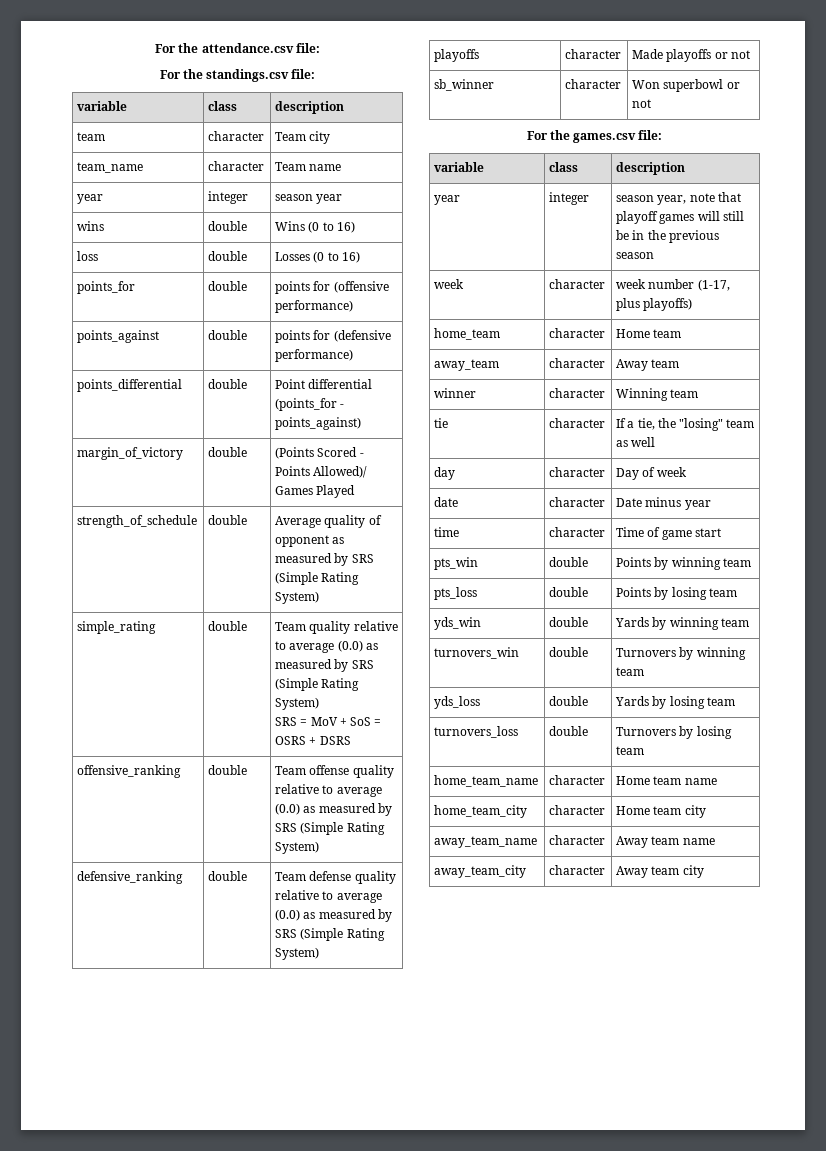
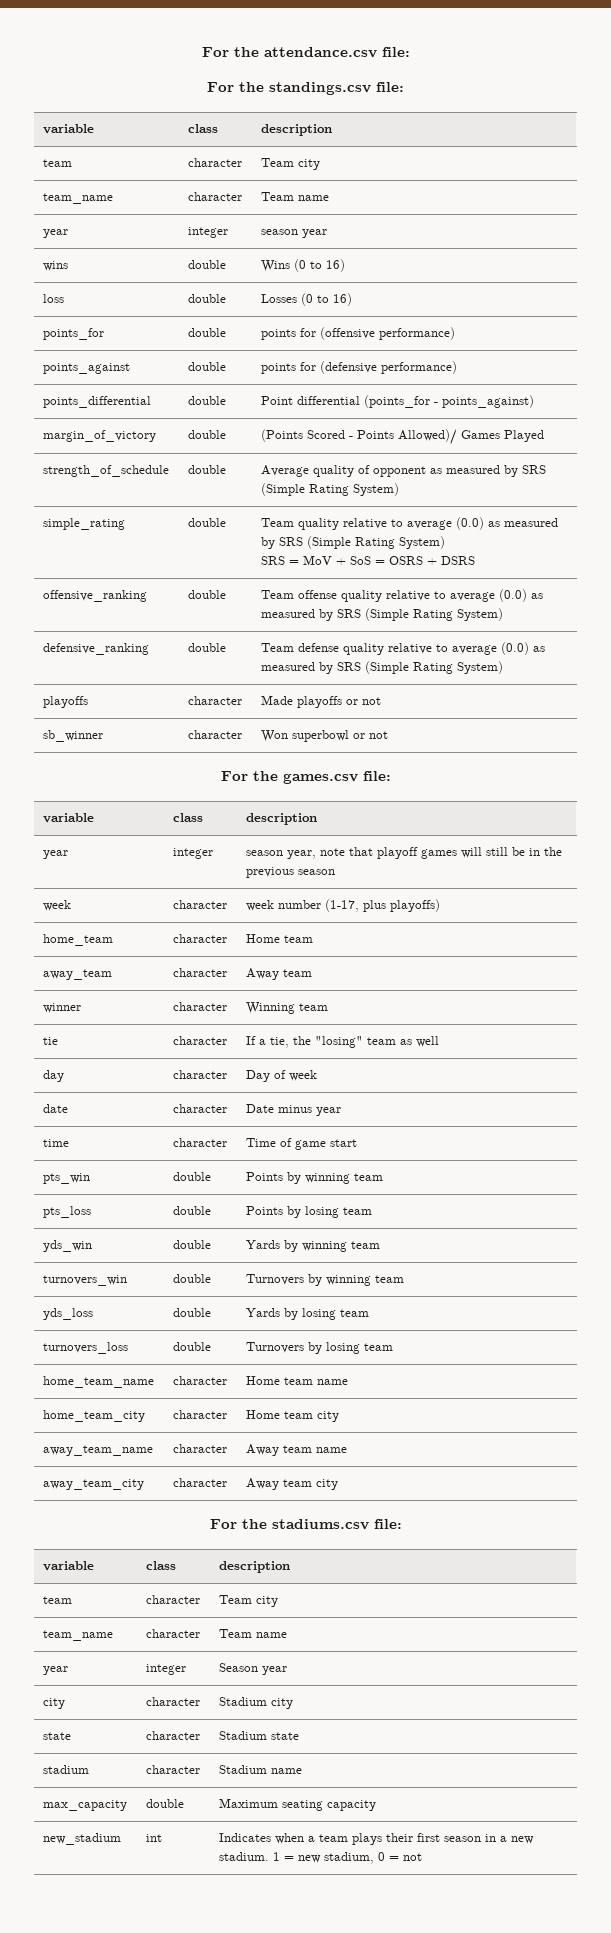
+ For the stadiums.csv file:
+ variable | class | description
+ team | character | Team city
+ team_name | character | Team name
+ year | integer | Season year
+ city | character | Stadium city
+ state | character | Stadium state
+ stadium | character | Stadium name
+ max_capacity | double | Maximum seating capacity
+ new_stadium | int | Indicates when a team plays their first season in a new stadium. 1 = new stadium, 0 = not

